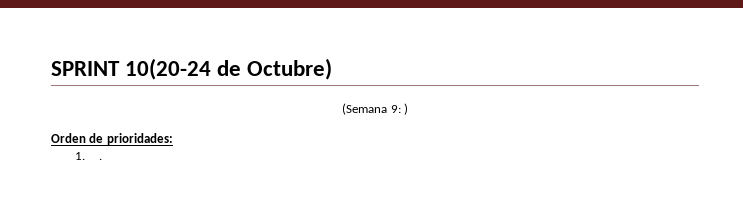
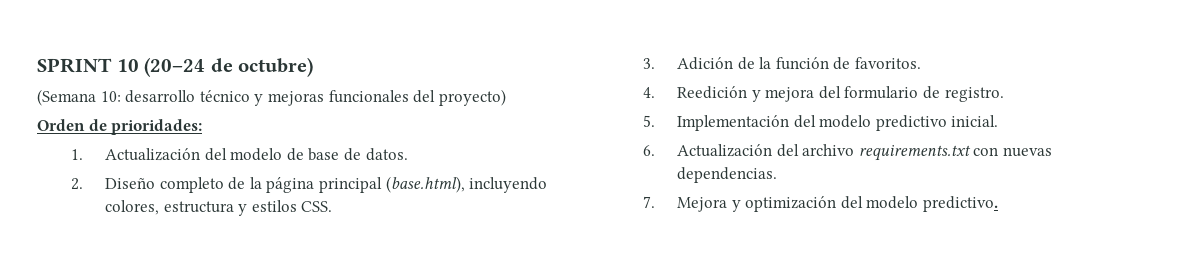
- SPRINT 10(20-24 de Octubre)
- (Semana 9: )
+ SPRINT 10 (20–24 de octubre)
+ (Semana 10: desarrollo técnico y mejoras funcionales del proyecto)
  Orden de prioridades:
- 1. .
+ 1. Actualización del modelo de base de datos.
+ 2. Diseño completo de la página principal (base.html), incluyendo colores, estructura y estilos CSS.
+ 3. Adición de la función de favoritos.
+ 4. Reedición y mejora del formulario de registro.
+ 5. Implementación del modelo predictivo inicial.
+ 6. Actualización del archivo requirements.txt con nuevas dependencias.
+ 7. Mejora y optimización del modelo predictivo.

